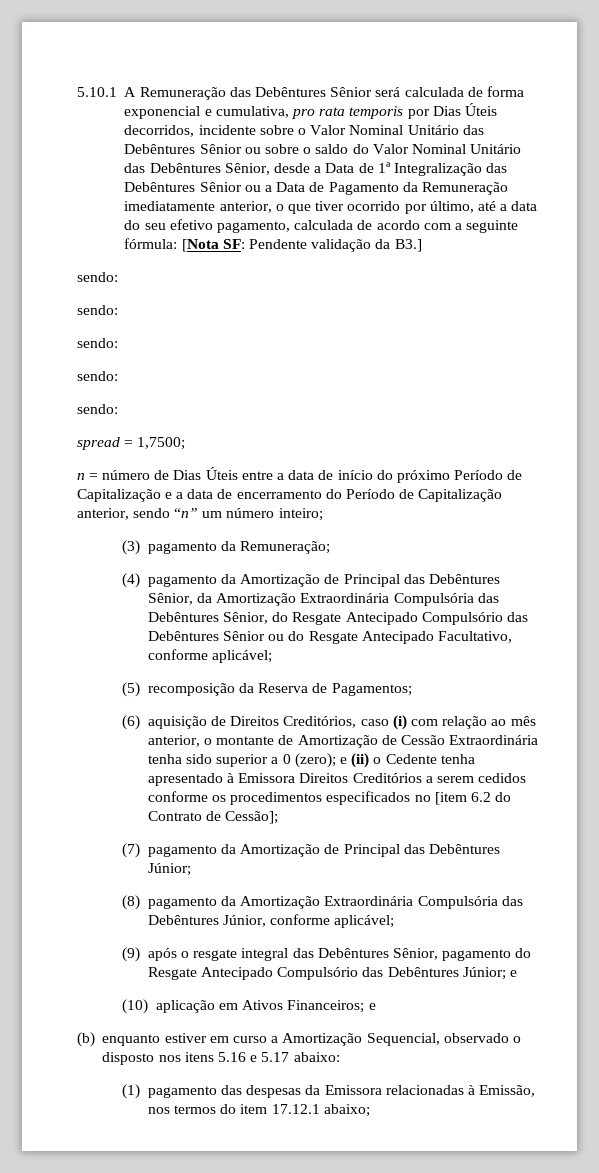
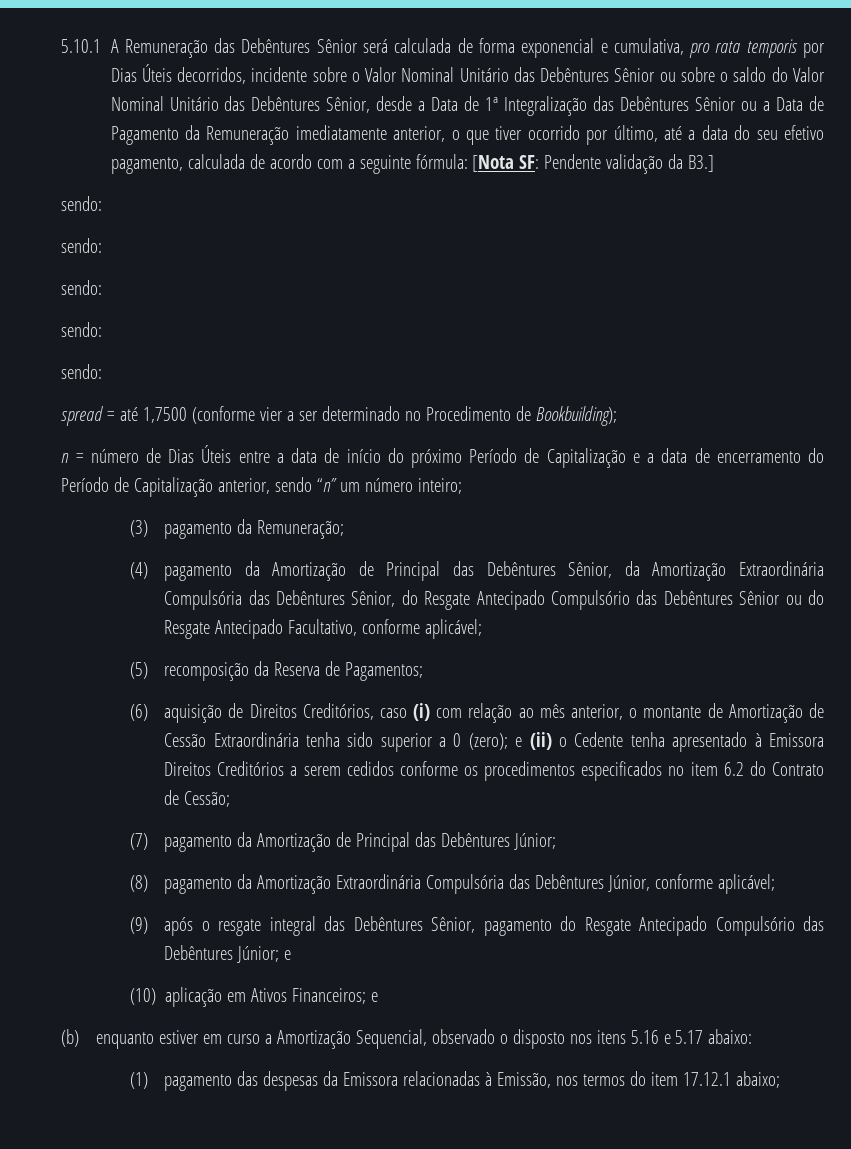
- spread = 1,7500;
+ spread = até 1,7500 (conforme vier a ser determinado no Procedimento de Bookbuilding);
- (6) aquisição de Direitos Creditórios, caso (i) com relação ao mês anterior, o montante de Amortização de Cessão Extraordinária tenha sido superior a 0 (zero); e (ii) o Cedente tenha apresentado à Emissora Direitos Creditórios a serem cedidos conforme os procedimentos especificados no [item 6.2 do Contrato de Cessão];
+ (6) aquisição de Direitos Creditórios, caso (i) com relação ao mês anterior, o montante de Amortização de Cessão Extraordinária tenha sido superior a 0 (zero); e (ii) o Cedente tenha apresentado à Emissora Direitos Creditórios a serem cedidos conforme os procedimentos especificados no item 6.2 do Contrato de Cessão;

